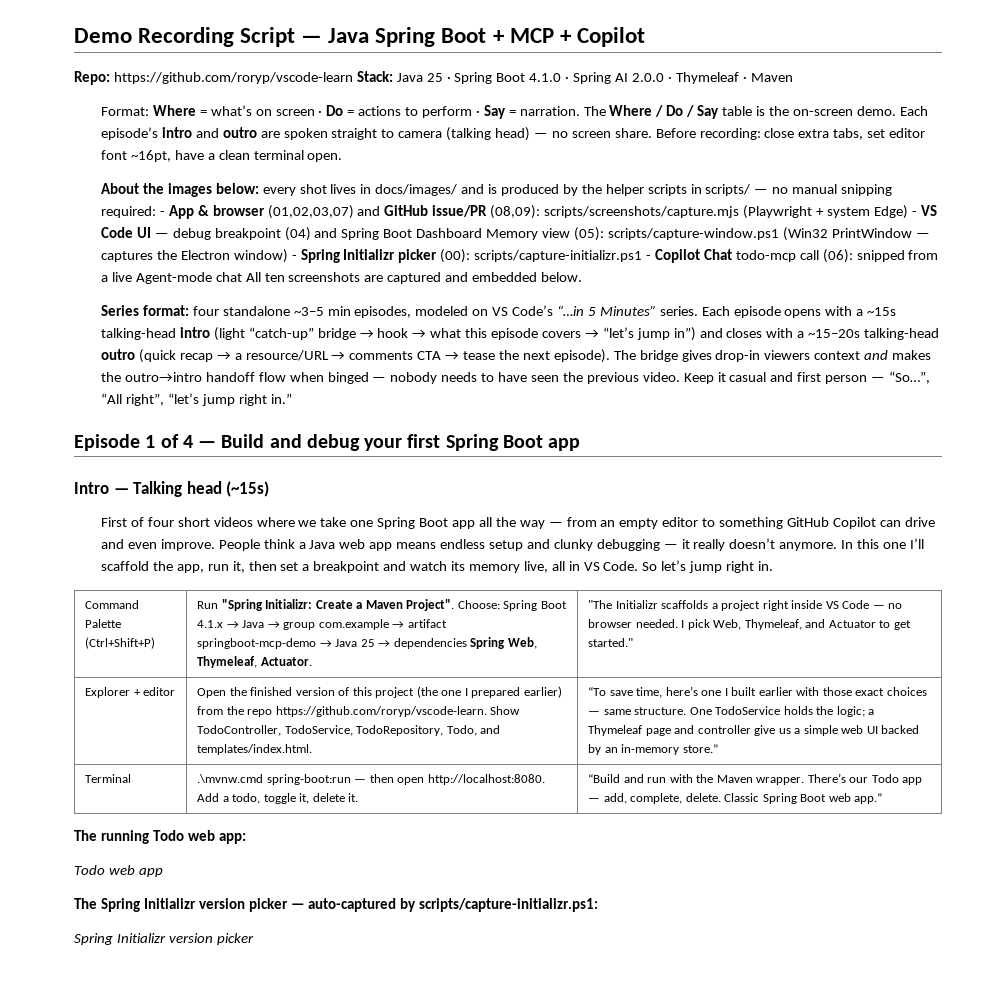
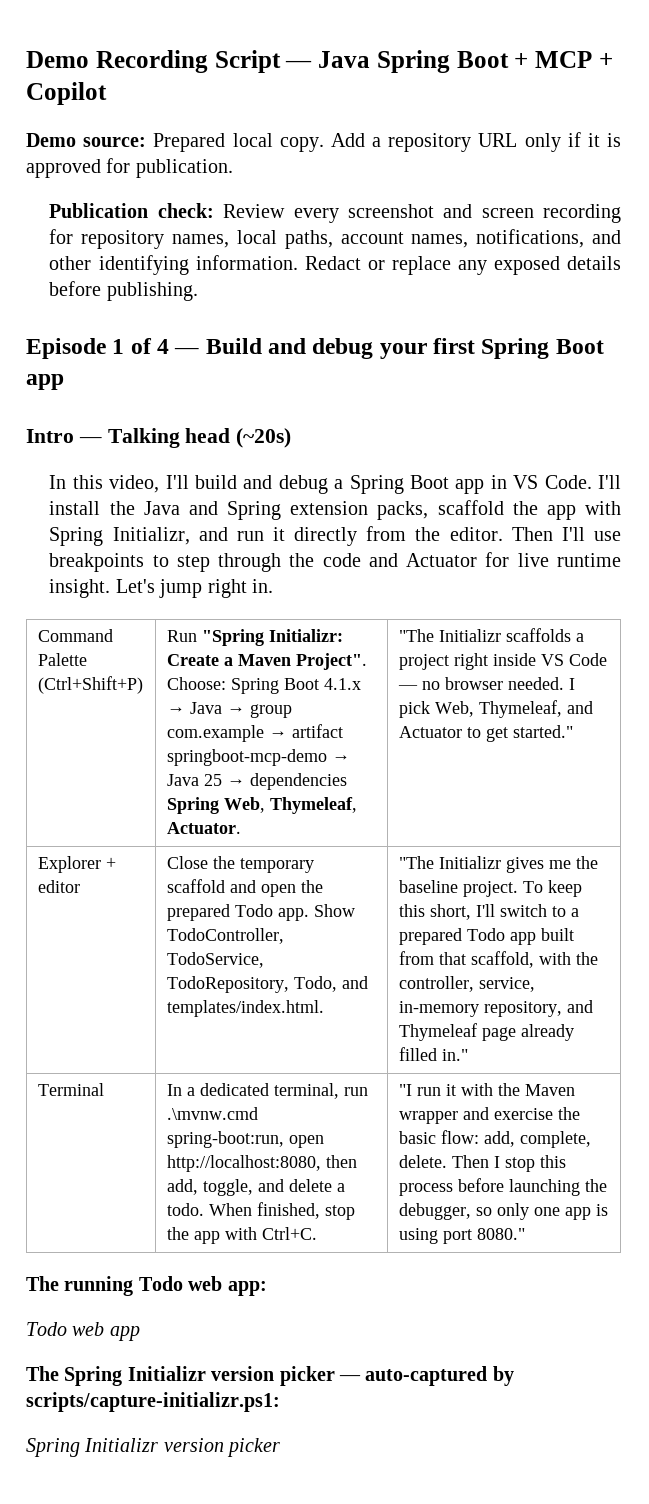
- Repo: https://github.com/roryp/vscode-learn Stack: Java 25 · Spring Boot 4.1.0 · Spring AI 2.0.0 · Thymeleaf · Maven
- Format: Where = what’s on screen · Do = actions to perform · Say = narration. The Where / Do / Say table is the on-screen demo. Each episode’s intro and outro are spoken straight to camera (talking head) — no screen share. Before recording: close extra tabs, set editor font ~16pt, have a clean terminal open.
- About the images below: every shot lives in docs/images/ and is produced by the helper scripts in scripts/ — no manual snipping required: - App & browser (01,02,03,07) and GitHub issue/PR (08,09): scripts/screenshots/capture.mjs (Playwright + system Edge) - VS Code UI — debug breakpoint (04) and Spring Boot Dashboard Memory view (05): scripts/capture-window.ps1 (Win32 PrintWindow — captures the Electron window) - Spring Initializr picker (00): scripts/capture-initializr.ps1 - Copilot Chat todo-mcp call (06): snipped from a live Agent-mode chat All ten screenshots are captured and embedded below.
- Series format: four standalone ~3–5 min episodes, modeled on VS Code’s “…in 5 Minutes” series. Each episode opens with a ~15s talking-head intro (light “catch-up” bridge → hook → what this episode covers → “let’s jump in”) and closes with a ~15–20s talking-head outro (quick recap → a resource/URL → comments CTA → tease the next episode). The bridge gives drop-in viewers context and makes the outro→intro handoff flow when binged — nobody needs to have seen the previous video. Keep it casual and first person — “So…”, “All right”, “let’s jump right in.”
+ Demo source: Prepared local copy. Add a repository URL only if it is approved for publication.
+ Publication check: Review every screenshot and screen recording for repository names, local paths, account names, notifications, and other identifying information. Redact or replace any exposed details before publishing.
- Intro — Talking head (~15s)
- First of four short videos where we take one Spring Boot app all the way — from an empty editor to something GitHub Copilot can drive and even improve. People think a Java web app means endless setup and clunky debugging — it really doesn’t anymore. In this one I’ll scaffold the app, run it, then set a breakpoint and watch its memory live, all in VS Code. So let’s jump right in.
+ Intro — Talking head (~20s)
+ In this video, I'll build and debug a Spring Boot app in VS Code. I'll install the Java and Spring extension packs, scaffold the app with Spring Initializr, and run it directly from the editor. Then I'll use breakpoints to step through the code and Actuator for live runtime insight. Let's jump right in.
- Open the finished version of this project (the one I prepared earlier) from the repo https://github.com/roryp/vscode-learn. Show TodoController, TodoService, TodoRepository, Todo, and templates/index.html.
+ Close the temporary scaffold and open the prepared Todo app. Show TodoController, TodoService, TodoRepository, Todo, and templates/index.html.
- “To save time, here’s one I built earlier with those exact choices — same structure. One TodoService holds the logic; a Thymeleaf page and controller give us a simple web UI backed by an in-memory store.”
- Terminal | .\mvnw.cmd spring-boot:run — then open http://localhost:8080. Add a todo, toggle it, delete it. | “Build and run with the Maven wrapper. There’s our Todo app — add, complete, delete. Classic Spring Boot web app.”
+ "The Initializr gives me the baseline project. To keep this short, I'll switch to a prepared Todo app built from that scaffold, with the controller, service, in-memory repository, and Thymeleaf page already filled in."
+ Terminal | In a dedicated terminal, run .\mvnw.cmd spring-boot:run, open http://localhost:8080, then add, toggle, and delete a todo. When finished, stop the app with Ctrl+C. | "I run it with the Maven wrapper and exercise the basic flow: add, complete, delete. Then I stop this process before launching the debugger, so only one app is using port 8080."

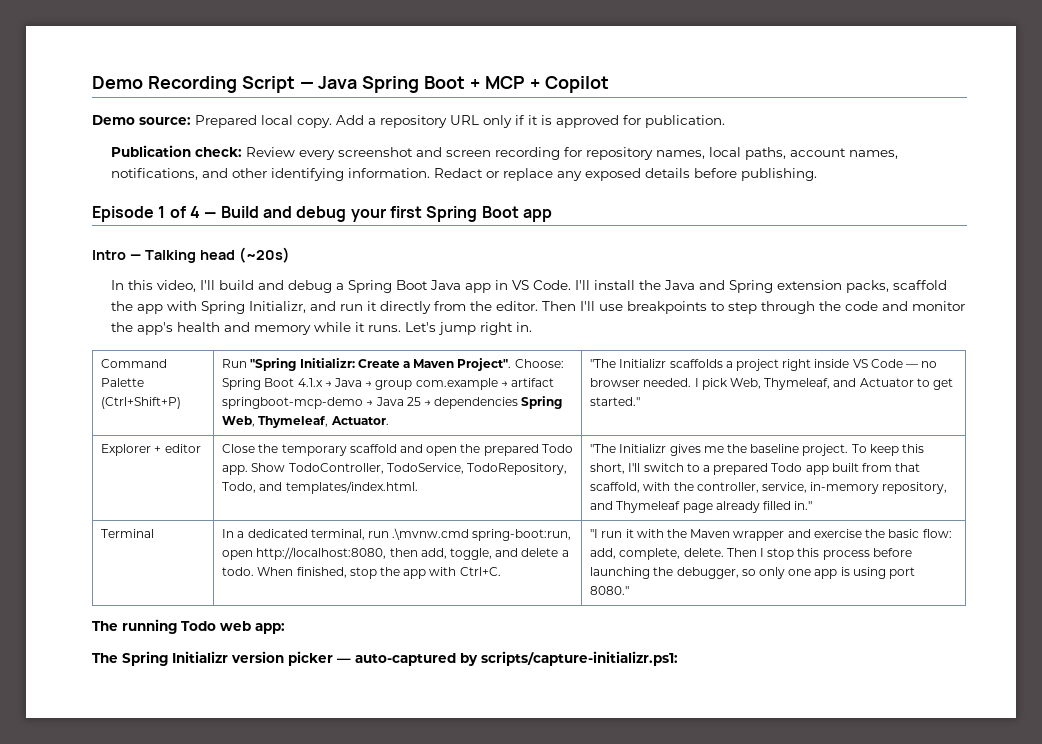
- In this video, I'll build and debug a Spring Boot app in VS Code.
+ In this video, I'll build and debug a Spring Boot Java app in VS Code.
- Then I'll use breakpoints to step through the code and Actuator for live runtime insight.
+ Then I'll use breakpoints to step through the code and monitor the app's health and memory while it runs.
- Todo web app
  The Spring Initializr version picker — auto-captured by scripts/capture-initializr.ps1:
- Spring Initializr version picker

